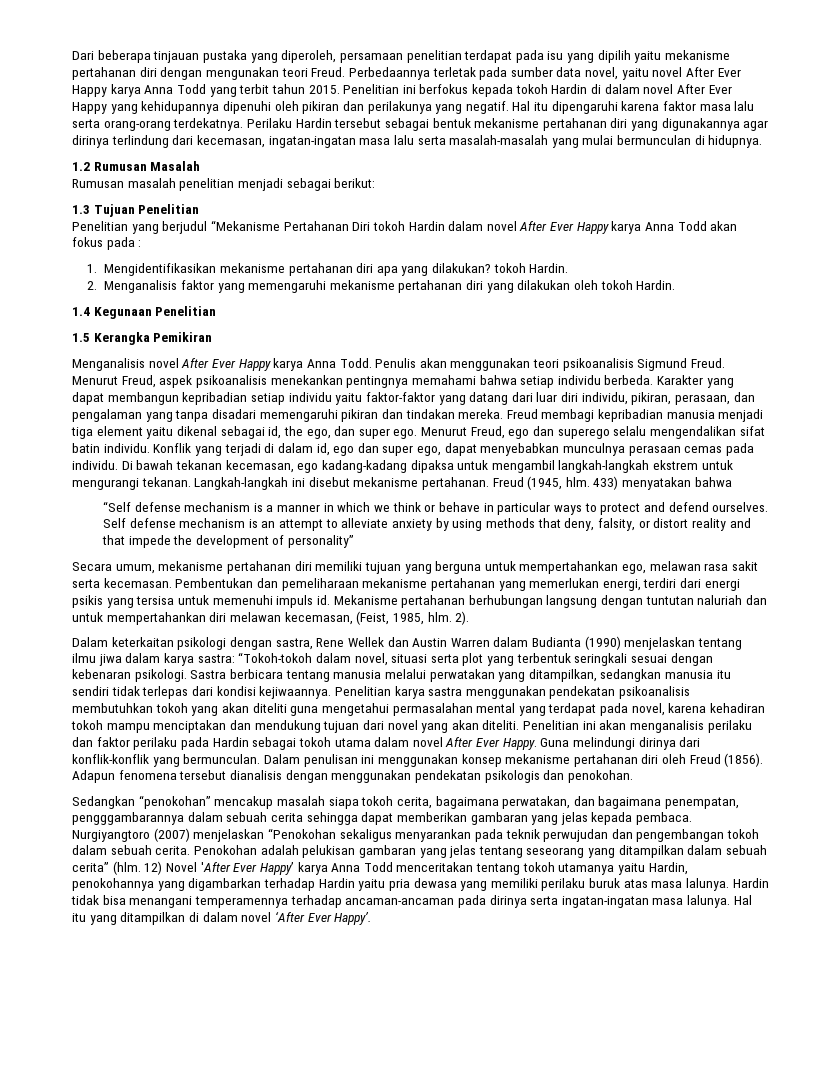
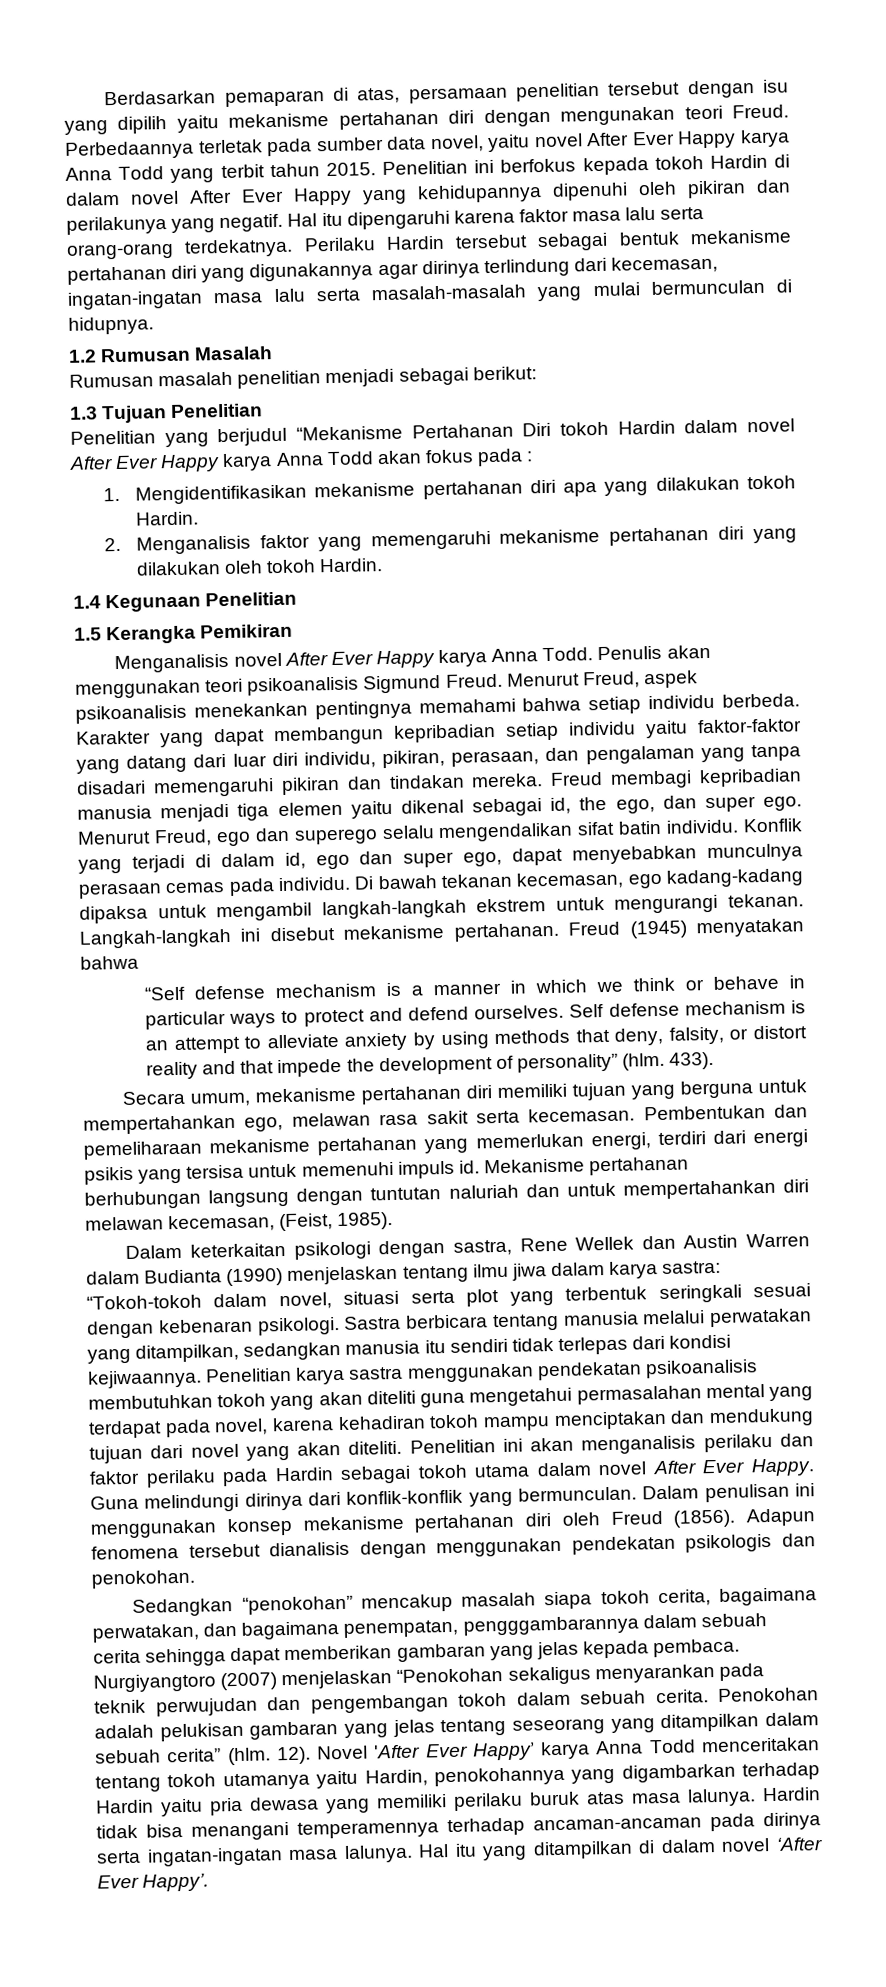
- Dari beberapa tinjauan pustaka yang diperoleh, persamaan penelitian terdapat pada isu yang dipilih yaitu mekanisme pertahanan diri dengan mengunakan teori Freud.
+ Berdasarkan pemaparan di atas, persamaan penelitian tersebut dengan isu yang dipilih yaitu mekanisme pertahanan diri dengan mengunakan teori Freud.
- 1. Mengidentifikasikan mekanisme pertahanan diri apa yang dilakukan? tokoh Hardin.
+ 1. Mengidentifikasikan mekanisme pertahanan diri apa yang dilakukan tokoh Hardin.
- Freud membagi kepribadian manusia menjadi tiga element yaitu dikenal sebagai id, the ego, dan super ego.
+ Freud membagi kepribadian manusia menjadi tiga elemen yaitu dikenal sebagai id, the ego, dan super ego.
- Freud (1945, hlm. 433) menyatakan bahwa
+ Freud (1945) menyatakan bahwa
- Self defense mechanism is an attempt to alleviate anxiety by using methods that deny, falsity, or distort reality and that impede the development of personality”
+ Self defense mechanism is an attempt to alleviate anxiety by using methods that deny, falsity, or distort reality and that impede the development of personality” (hlm. 433).
- Mekanisme pertahanan berhubungan langsung dengan tuntutan naluriah dan untuk mempertahankan diri melawan kecemasan, (Feist, 1985, hlm. 2).
+ Mekanisme pertahanan berhubungan langsung dengan tuntutan naluriah dan untuk mempertahankan diri melawan kecemasan, (Feist, 1985).
- 12) Novel 'After Ever Happy’ karya Anna Todd menceritakan tentang tokoh utamanya yaitu Hardin, penokohannya yang digambarkan terhadap Hardin yaitu pria dewasa yang memiliki perilaku buruk atas masa lalunya.
+ 12). Novel 'After Ever Happy’ karya Anna Todd menceritakan tentang tokoh utamanya yaitu Hardin, penokohannya yang digambarkan terhadap Hardin yaitu pria dewasa yang memiliki perilaku buruk atas masa lalunya.

